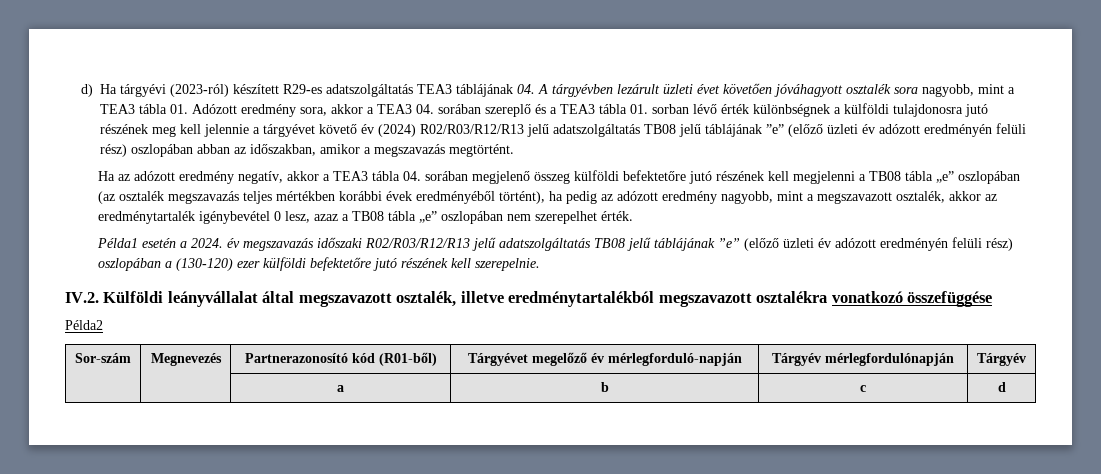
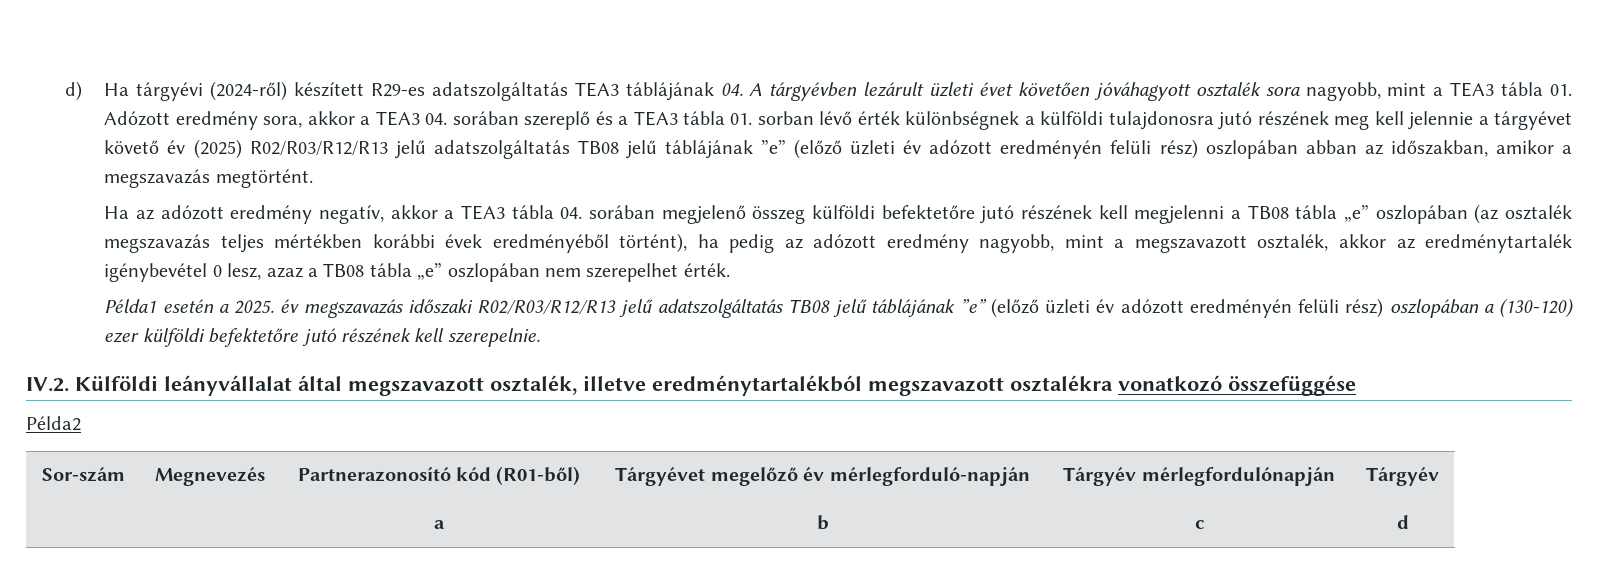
- d) Ha tárgyévi (2023-ról) készített R29-es adatszolgáltatás TEA3 táblájának 04. A tárgyévben lezárult üzleti évet követően jóváhagyott osztalék sora nagyobb, mint a TEA3 tábla 01. Adózott eredmény sora, akkor a TEA3 04. sorában szereplő és a TEA3 tábla 01. sorban lévő érték különbségnek a külföldi tulajdonosra jutó részének meg kell jelennie a tárgyévet követő év (2024) R02/R03/R12/R13 jelű adatszolgáltatás TB08 jelű táblájának ”e” (előző üzleti év adózott eredményén felüli rész) oszlopában abban az időszakban, amikor a megszavazás megtörtént.
+ d) Ha tárgyévi (2024-ről) készített R29-es adatszolgáltatás TEA3 táblájának 04. A tárgyévben lezárult üzleti évet követően jóváhagyott osztalék sora nagyobb, mint a TEA3 tábla 01. Adózott eredmény sora, akkor a TEA3 04. sorában szereplő és a TEA3 tábla 01. sorban lévő érték különbségnek a külföldi tulajdonosra jutó részének meg kell jelennie a tárgyévet követő év (2025) R02/R03/R12/R13 jelű adatszolgáltatás TB08 jelű táblájának ”e” (előző üzleti év adózott eredményén felüli rész) oszlopában abban az időszakban, amikor a megszavazás megtörtént.
- Példa1 esetén a 2024. év megszavazás időszaki R02/R03/R12/R13 jelű adatszolgáltatás TB08 jelű táblájának ”e” (előző üzleti év adózott eredményén felüli rész) oszlopában a (130-120) ezer külföldi befektetőre jutó részének kell szerepelnie.
+ Példa1 esetén a 2025. év megszavazás időszaki R02/R03/R12/R13 jelű adatszolgáltatás TB08 jelű táblájának ”e” (előző üzleti év adózott eredményén felüli rész) oszlopában a (130-120) ezer külföldi befektetőre jutó részének kell szerepelnie.

